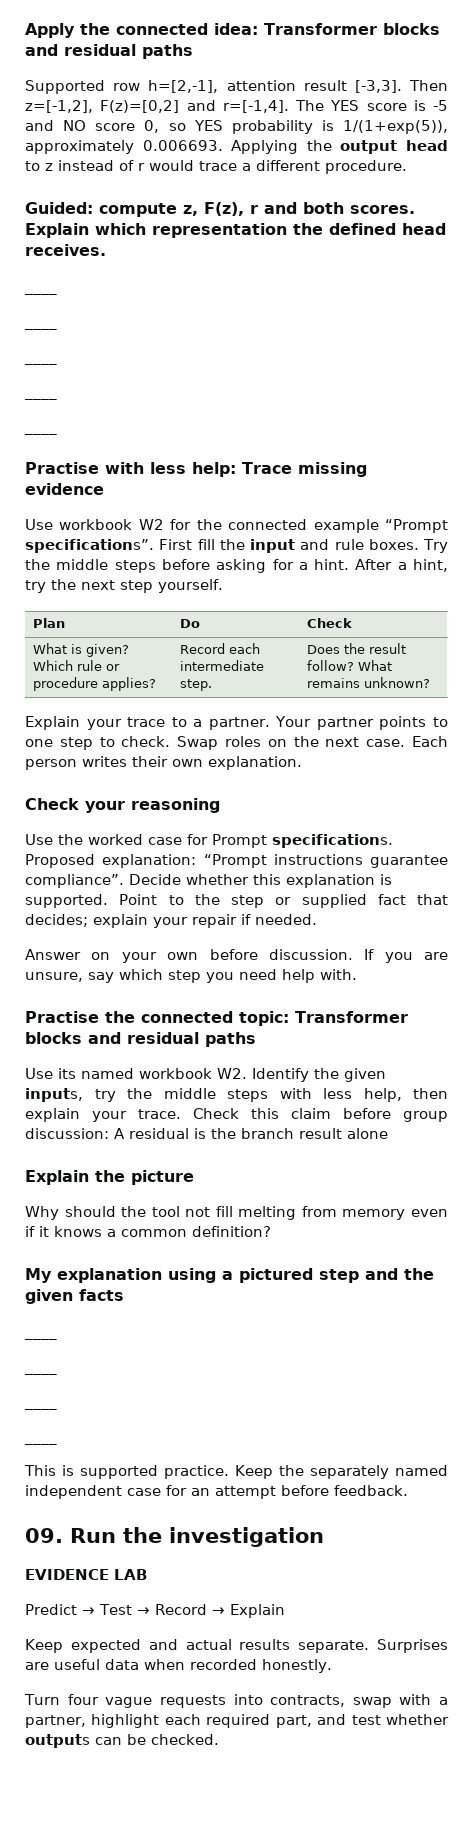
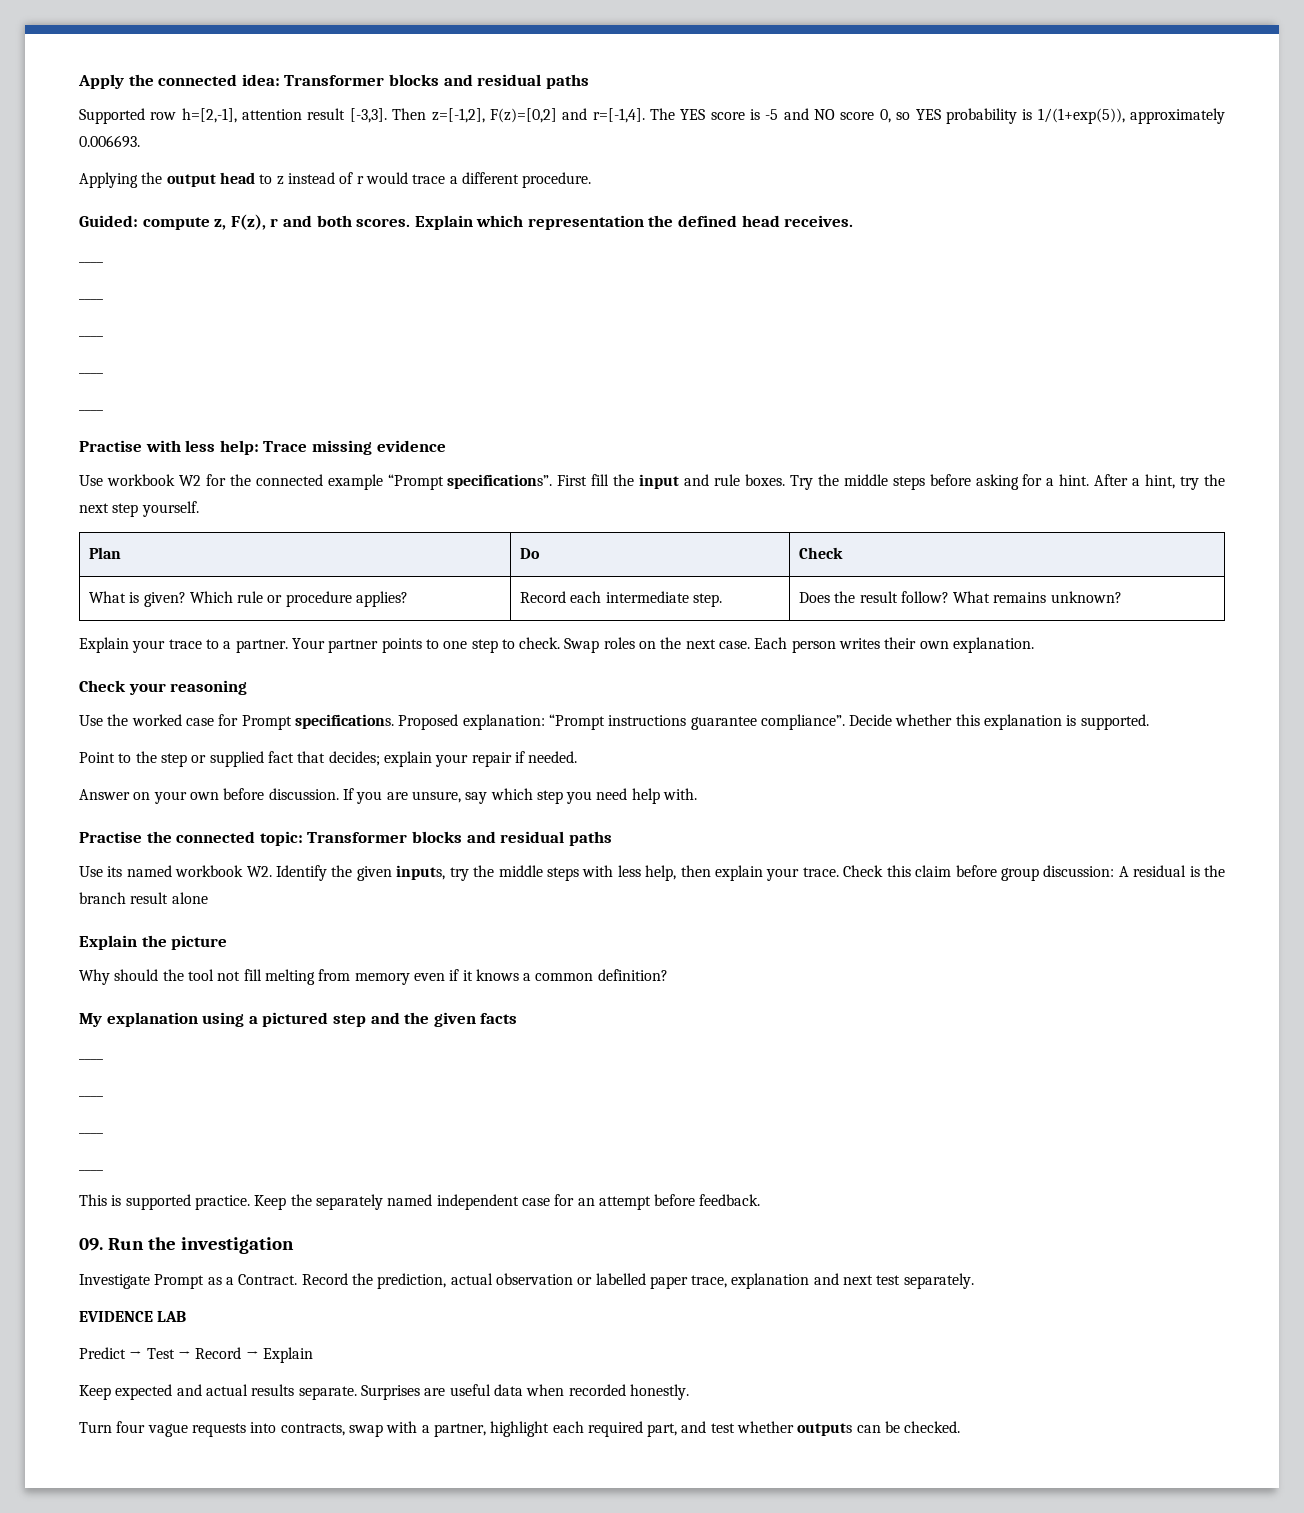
- The YES score is -5 and NO score 0, so YES probability is 1/(1+exp(5)), approximately 0.006693. Applying the output head to z instead of r would trace a different procedure.
+ The YES score is -5 and NO score 0, so YES probability is 1/(1+exp(5)), approximately 0.006693.
+ Applying the output head to z instead of r would trace a different procedure.
- Decide whether this explanation is supported. Point to the step or supplied fact that decides; explain your repair if needed.
+ Decide whether this explanation is supported.
+ Point to the step or supplied fact that decides; explain your repair if needed.
+ Investigate Prompt as a Contract. Record the prediction, actual observation or labelled paper trace, explanation and next test separately.

